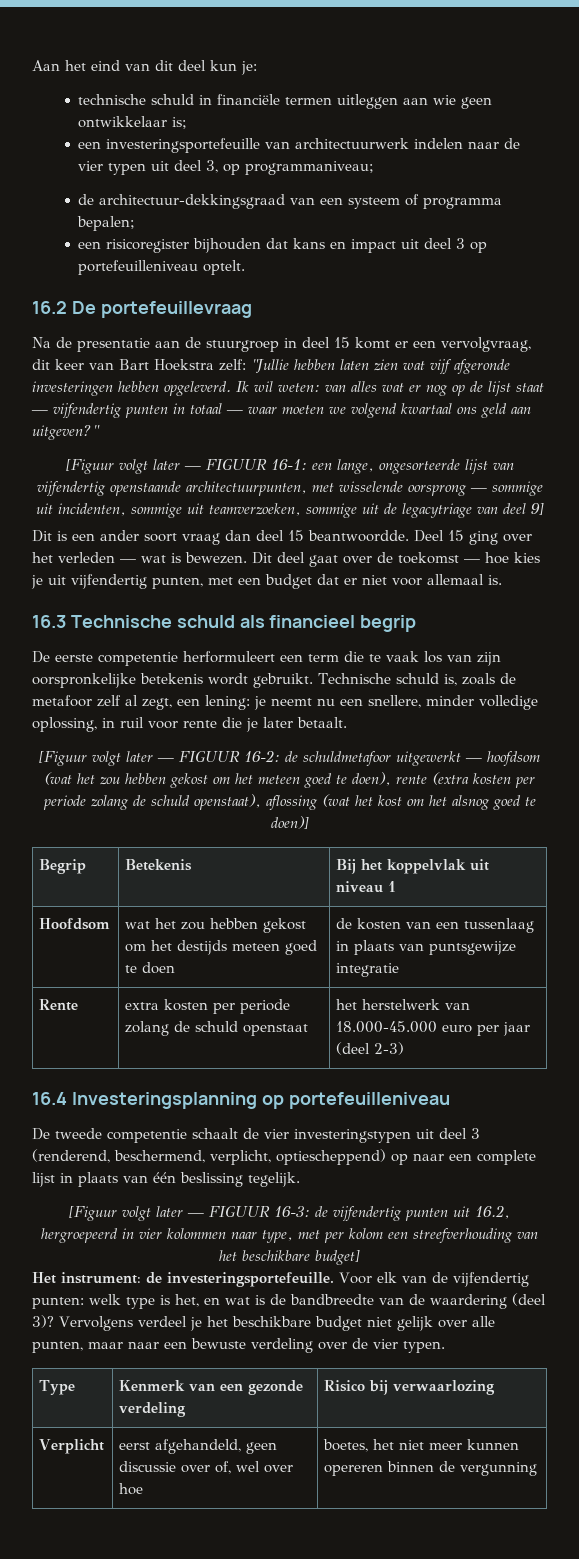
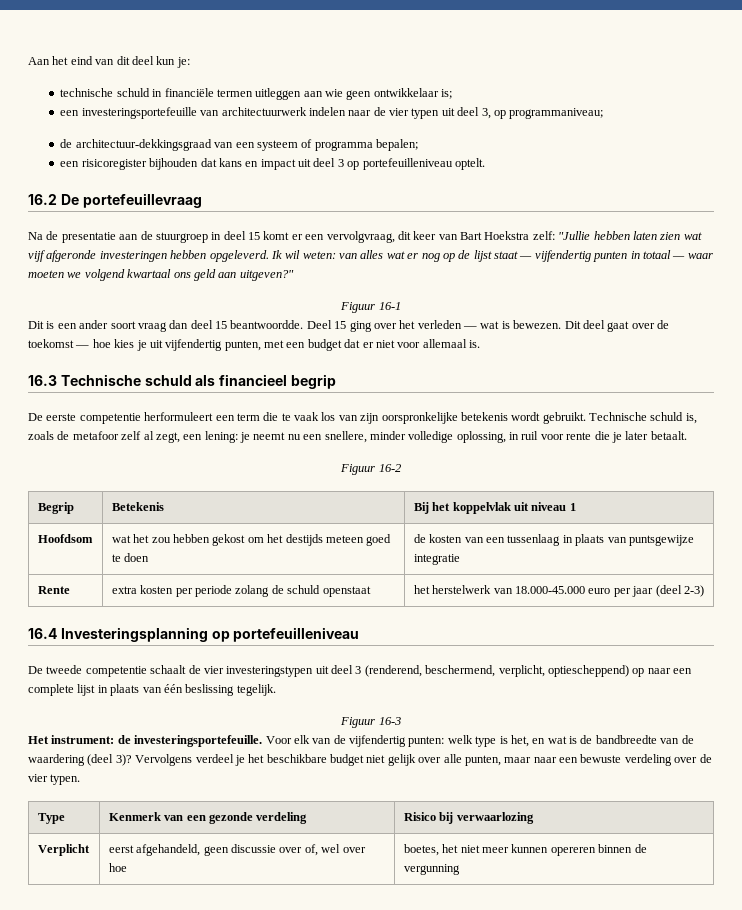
- [Figuur volgt later — FIGUUR 16-1: een lange, ongesorteerde lijst van vijfendertig openstaande architectuurpunten, met wisselende oorsprong — sommige uit incidenten, sommige uit teamverzoeken, sommige uit de legacytriage van deel 9]
+ Figuur 16-1
- [Figuur volgt later — FIGUUR 16-2: de schuldmetafoor uitgewerkt — hoofdsom (wat het zou hebben gekost om het meteen goed te doen), rente (extra kosten per periode zolang de schuld openstaat), aflossing (wat het kost om het alsnog goed te doen)]
+ Figuur 16-2
- [Figuur volgt later — FIGUUR 16-3: de vijfendertig punten uit 16.2, hergroepeerd in vier kolommen naar type, met per kolom een streefverhouding van het beschikbare budget]
+ Figuur 16-3

